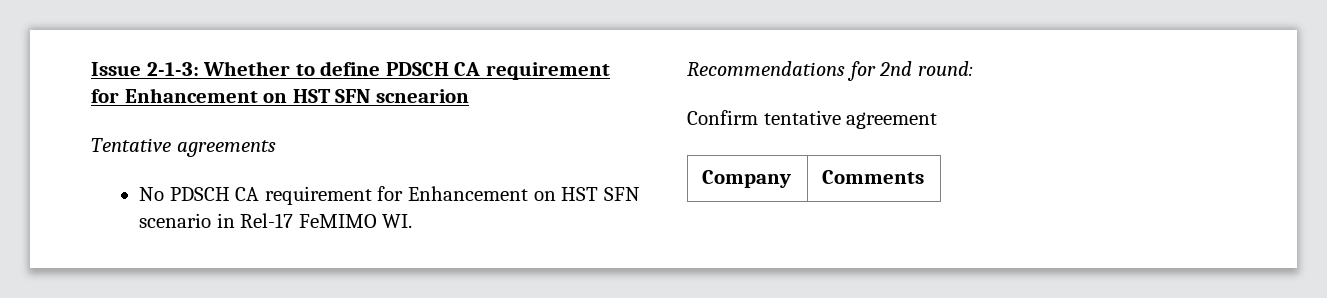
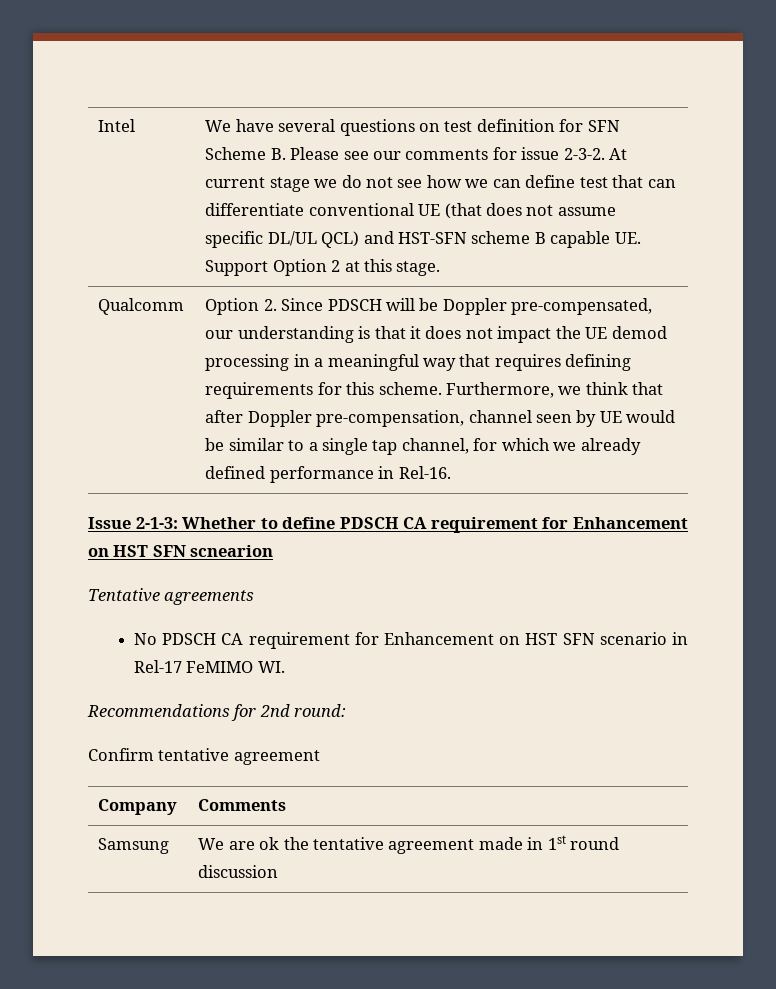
+ Intel | We have several questions on test definition for SFN Scheme B. Please see our comments for issue 2-3-2. At current stage we do not see how we can define test that can differentiate conventional UE (that does not assume specific DL/UL QCL) and HST-SFN scheme B capable UE. Support Option 2 at this stage.
+ Qualcomm | Option 2. Since PDSCH will be Doppler pre-compensated, our understanding is that it does not impact the UE demod processing in a meaningful way that requires defining requirements for this scheme. Furthermore, we think that after Doppler pre-compensation, channel seen by UE would be similar to a single tap channel, for which we already defined performance in Rel-16.
+ Samsung | We are ok the tentative agreement made in 1st round discussion

